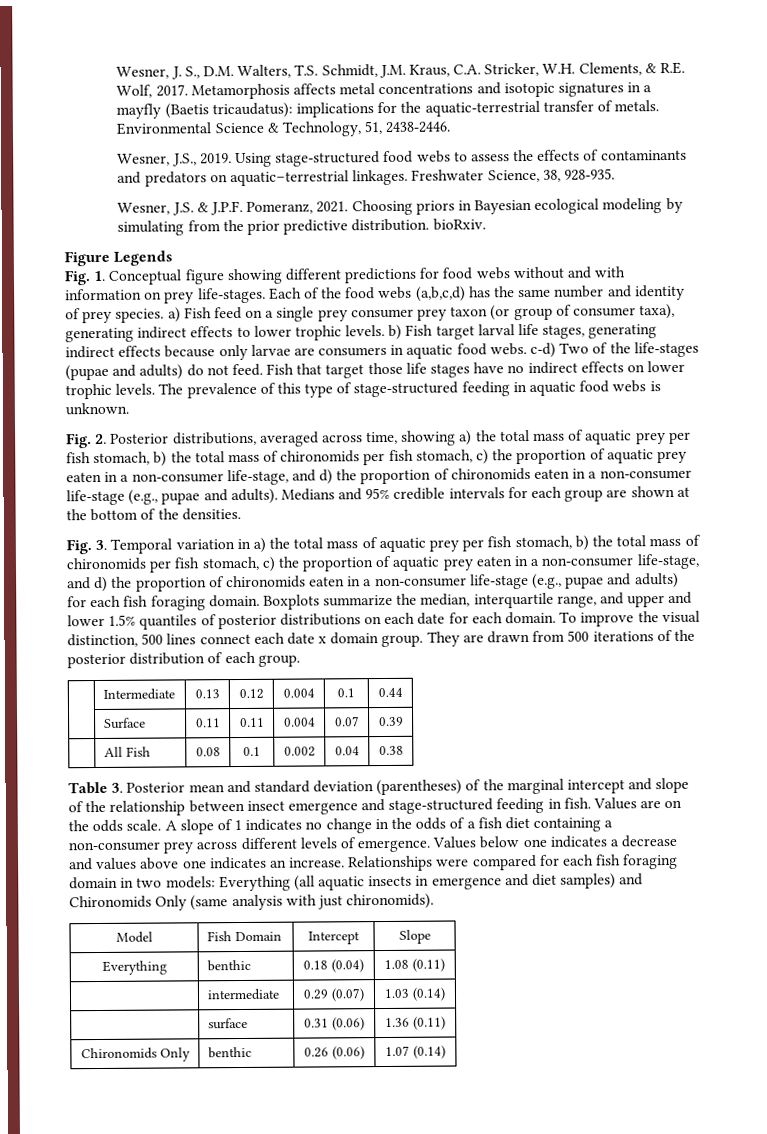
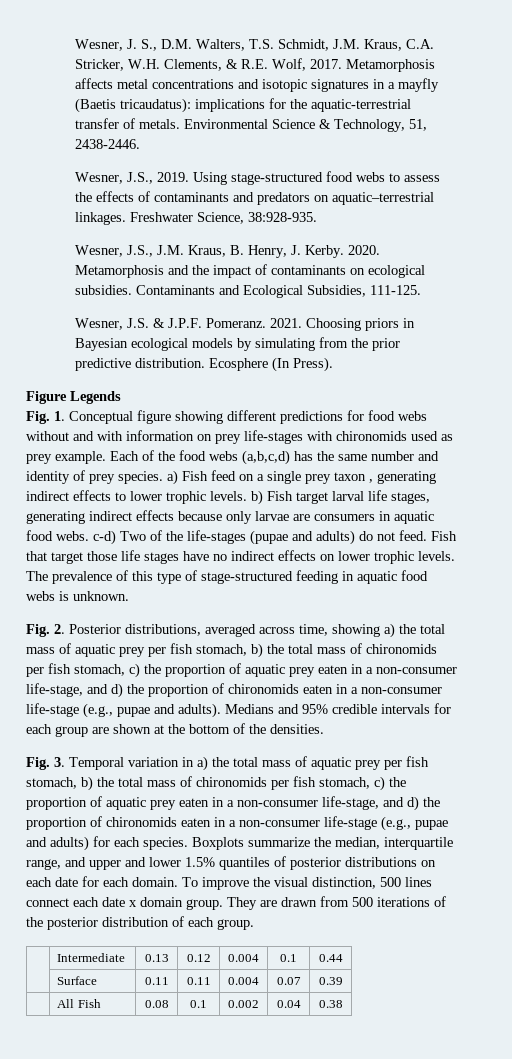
- Freshwater Science, 38, 928-935.
+ Freshwater Science, 38:928-935.
+ Wesner, J.S., J.M. Kraus, B. Henry, J. Kerby. 2020. Metamorphosis and the impact of contaminants on ecological subsidies. Contaminants and Ecological Subsidies, 111-125.
- Wesner, J.S. & J.P.F. Pomeranz, 2021.
+ Wesner, J.S. & J.P.F. Pomeranz. 2021.
- Choosing priors in Bayesian ecological modeling by simulating from the prior predictive distribution. bioRxiv.
+ Choosing priors in Bayesian ecological models by simulating from the prior predictive distribution. Ecosphere (In Press).
- Fig. 1. Conceptual figure showing different predictions for food webs without and with information on prey life-stages.
+ Fig. 1. Conceptual figure showing different predictions for food webs without and with information on prey life-stages with chironomids used as prey example.
- Each of the food webs (a,b,c,d) has the same number and identity of prey species. a) Fish feed on a single prey consumer prey taxon (or group of consumer taxa), generating indirect effects to lower trophic levels. b) Fish target larval life stages, generating indirect effects because only larvae are consumers in aquatic food webs. c-d) Two of the life-stages (pupae and adults) do not feed.
+ Each of the food webs (a,b,c,d) has the same number and identity of prey species. a) Fish feed on a single prey taxon , generating indirect effects to lower trophic levels. b) Fish target larval life stages, generating indirect effects because only larvae are consumers in aquatic food webs. c-d) Two of the life-stages (pupae and adults) do not feed.
- Fig. 3. Temporal variation in a) the total mass of aquatic prey per fish stomach, b) the total mass of chironomids per fish stomach, c) the proportion of aquatic prey eaten in a non-consumer life-stage, and d) the proportion of chironomids eaten in a non-consumer life-stage (e.g., pupae and adults) for each fish foraging domain.
+ Fig. 3. Temporal variation in a) the total mass of aquatic prey per fish stomach, b) the total mass of chironomids per fish stomach, c) the proportion of aquatic prey eaten in a non-consumer life-stage, and d) the proportion of chironomids eaten in a non-consumer life-stage (e.g., pupae and adults) for each species.
- Table 3. Posterior mean and standard deviation (parentheses) of the marginal intercept and slope of the relationship between insect emergence and stage-structured feeding in fish. Values are on the odds scale. A slope of 1 indicates no change in the odds of a fish diet containing a non-consumer prey across different levels of emergence. Values below one indicates a decrease and values above one indicates an increase. Relationships were compared for each fish foraging domain in two models: Everything (all aquatic insects in emergence and diet samples) and Chironomids Only (same analysis with just chironomids).
- Model | Fish Domain | Intercept | Slope
- Everything | benthic | 0.18 (0.04) | 1.08 (0.11)
- | intermediate | 0.29 (0.07) | 1.03 (0.14)
- | surface | 0.31 (0.06) | 1.36 (0.11)
- Chironomids Only | benthic | 0.26 (0.06) | 1.07 (0.14)

